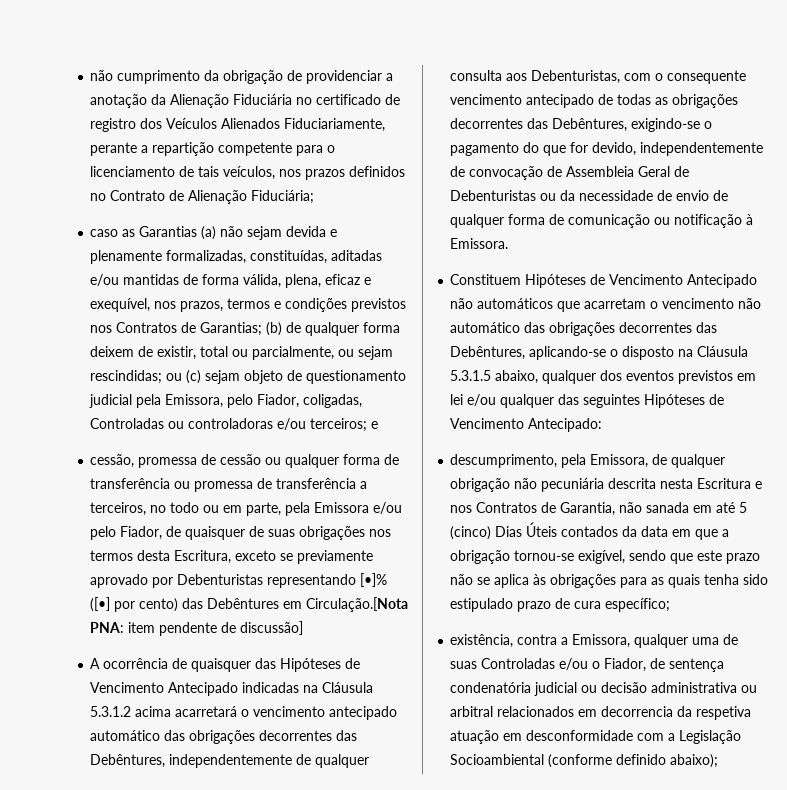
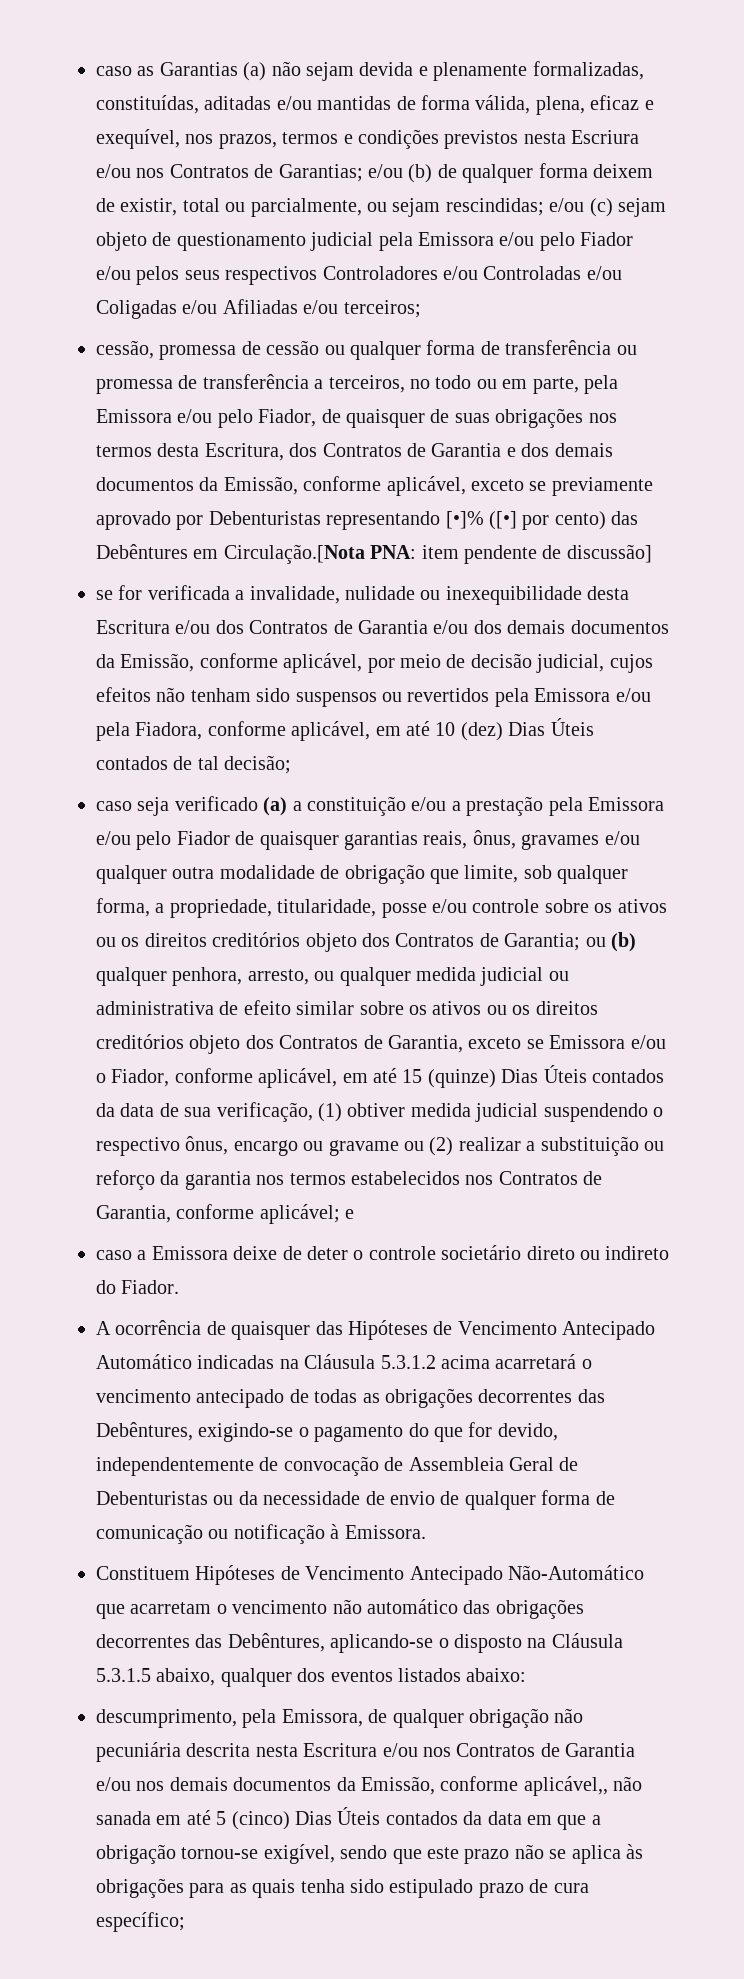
- não cumprimento da obrigação de providenciar a anotação da Alienação Fiduciária no certificado de registro dos Veículos Alienados Fiduciariamente, perante a repartição competente para o licenciamento de tais veículos, nos prazos definidos no Contrato de Alienação Fiduciária;
- caso as Garantias (a) não sejam devida e plenamente formalizadas, constituídas, aditadas e/ou mantidas de forma válida, plena, eficaz e exequível, nos prazos, termos e condições previstos nos Contratos de Garantias; (b) de qualquer forma deixem de existir, total ou parcialmente, ou sejam rescindidas; ou (c) sejam objeto de questionamento judicial pela Emissora, pelo Fiador, coligadas, Controladas ou controladoras e/ou terceiros; e
+ caso as Garantias (a) não sejam devida e plenamente formalizadas, constituídas, aditadas e/ou mantidas de forma válida, plena, eficaz e exequível, nos prazos, termos e condições previstos nesta Escriura e/ou nos Contratos de Garantias; e/ou (b) de qualquer forma deixem de existir, total ou parcialmente, ou sejam rescindidas; e/ou (c) sejam objeto de questionamento judicial pela Emissora e/ou pelo Fiador e/ou pelos seus respectivos Controladores e/ou Controladas e/ou Coligadas e/ou Afiliadas e/ou terceiros;
- cessão, promessa de cessão ou qualquer forma de transferência ou promessa de transferência a terceiros, no todo ou em parte, pela Emissora e/ou pelo Fiador, de quaisquer de suas obrigações nos termos desta Escritura, exceto se previamente aprovado por Debenturistas representando [•]% ([•] por cento) das Debêntures em Circulação.[Nota PNA: item pendente de discussão]
+ cessão, promessa de cessão ou qualquer forma de transferência ou promessa de transferência a terceiros, no todo ou em parte, pela Emissora e/ou pelo Fiador, de quaisquer de suas obrigações nos termos desta Escritura, dos Contratos de Garantia e dos demais documentos da Emissão, conforme aplicável, exceto se previamente aprovado por Debenturistas representando [•]% ([•] por cento) das Debêntures em Circulação.[Nota PNA: item pendente de discussão]
+ se for verificada a invalidade, nulidade ou inexequibilidade desta Escritura e/ou dos Contratos de Garantia e/ou dos demais documentos da Emissão, conforme aplicável, por meio de decisão judicial, cujos efeitos não tenham sido suspensos ou revertidos pela Emissora e/ou pela Fiadora, conforme aplicável, em até 10 (dez) Dias Úteis contados de tal decisão;
+ caso seja verificado (a) a constituição e/ou a prestação pela Emissora e/ou pelo Fiador de quaisquer garantias reais, ônus, gravames e/ou qualquer outra modalidade de obrigação que limite, sob qualquer forma, a propriedade, titularidade, posse e/ou controle sobre os ativos ou os direitos creditórios objeto dos Contratos de Garantia; ou (b) qualquer penhora, arresto, ou qualquer medida judicial ou administrativa de efeito similar sobre os ativos ou os direitos creditórios objeto dos Contratos de Garantia, exceto se Emissora e/ou o Fiador, conforme aplicável, em até 15 (quinze) Dias Úteis contados da data de sua verificação, (1) obtiver medida judicial suspendendo o respectivo ônus, encargo ou gravame ou (2) realizar a substituição ou reforço da garantia nos termos estabelecidos nos Contratos de Garantia, conforme aplicável; e
+ caso a Emissora deixe de deter o controle societário direto ou indireto do Fiador.
- A ocorrência de quaisquer das Hipóteses de Vencimento Antecipado indicadas na Cláusula 5.3.1.2 acima acarretará o vencimento antecipado automático das obrigações decorrentes das Debêntures, independentemente de qualquer consulta aos Debenturistas, com o consequente vencimento antecipado de todas as obrigações decorrentes das Debêntures, exigindo-se o pagamento do que for devido, independentemente de convocação de Assembleia Geral de Debenturistas ou da necessidade de envio de qualquer forma de comunicação ou notificação à Emissora.
+ A ocorrência de quaisquer das Hipóteses de Vencimento Antecipado Automático indicadas na Cláusula 5.3.1.2 acima acarretará o vencimento antecipado de todas as obrigações decorrentes das Debêntures, exigindo-se o pagamento do que for devido, independentemente de convocação de Assembleia Geral de Debenturistas ou da necessidade de envio de qualquer forma de comunicação ou notificação à Emissora.
- Constituem Hipóteses de Vencimento Antecipado não automáticos que acarretam o vencimento não automático das obrigações decorrentes das Debêntures, aplicando-se o disposto na Cláusula 5.3.1.5 abaixo, qualquer dos eventos previstos em lei e/ou qualquer das seguintes Hipóteses de Vencimento Antecipado:
+ Constituem Hipóteses de Vencimento Antecipado Não-Automático que acarretam o vencimento não automático das obrigações decorrentes das Debêntures, aplicando-se o disposto na Cláusula 5.3.1.5 abaixo, qualquer dos eventos listados abaixo:
- descumprimento, pela Emissora, de qualquer obrigação não pecuniária descrita nesta Escritura e nos Contratos de Garantia, não sanada em até 5 (cinco) Dias Úteis contados da data em que a obrigação tornou-se exigível, sendo que este prazo não se aplica às obrigações para as quais tenha sido estipulado prazo de cura específico;
+ descumprimento, pela Emissora, de qualquer obrigação não pecuniária descrita nesta Escritura e/ou nos Contratos de Garantia e/ou nos demais documentos da Emissão, conforme aplicável,, não sanada em até 5 (cinco) Dias Úteis contados da data em que a obrigação tornou-se exigível, sendo que este prazo não se aplica às obrigações para as quais tenha sido estipulado prazo de cura específico;
- existência, contra a Emissora, qualquer uma de suas Controladas e/ou o Fiador, de sentença condenatória judicial ou decisão administrativa ou arbitral relacionados em decorrencia da respetiva atuação em desconformidade com a Legislação Socioambiental (conforme definido abaixo);

